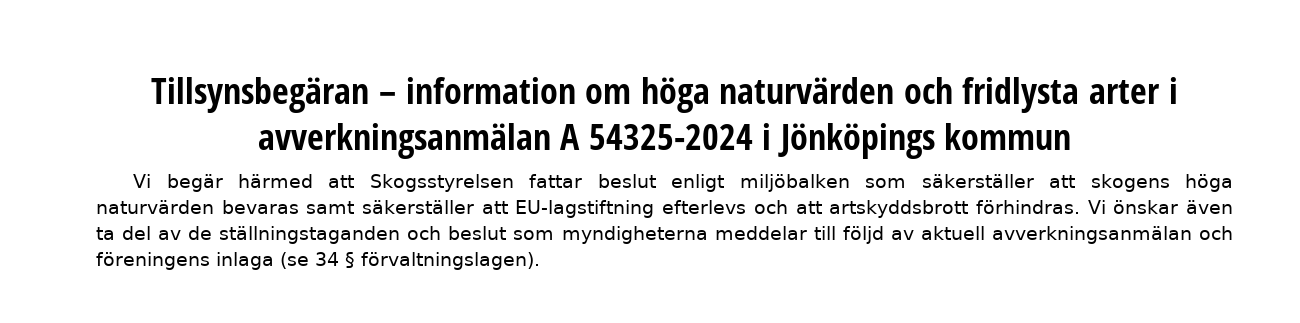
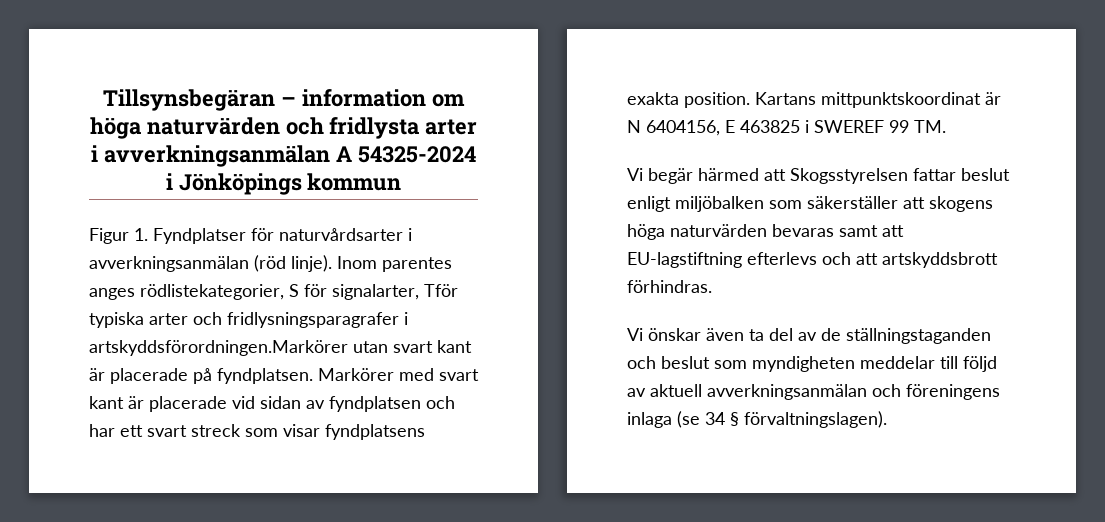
+ Figur 1. Fyndplatser för naturvårdsarter i avverkningsanmälan (röd linje). Inom parentes anges rödlistekategorier, S för signalarter, Tför typiska arter och fridlysningsparagrafer i artskyddsförordningen.Markörer utan svart kant är placerade på fyndplatsen. Markörer med svart kant är placerade vid sidan av fyndplatsen och har ett svart streck som visar fyndplatsens exakta position. Kartans mittpunktskoordinat är N 6404156, E 463825 i SWEREF 99 TM.
- Vi begär härmed att Skogsstyrelsen fattar beslut enligt miljöbalken som säkerställer att skogens höga naturvärden bevaras samt säkerställer att EU-lagstiftning efterlevs och att artskyddsbrott förhindras. Vi önskar även ta del av de ställningstaganden och beslut som myndigheterna meddelar till följd av aktuell avverkningsanmälan och föreningens inlaga (se 34 § förvaltningslagen).
+ Vi begär härmed att Skogsstyrelsen fattar beslut enligt miljöbalken som säkerställer att skogens höga naturvärden bevaras samt att EU-lagstiftning efterlevs och att artskyddsbrott förhindras.
+ Vi önskar även ta del av de ställningstaganden och beslut som myndigheten meddelar till följd av aktuell avverkningsanmälan och föreningens inlaga (se 34 § förvaltningslagen).

